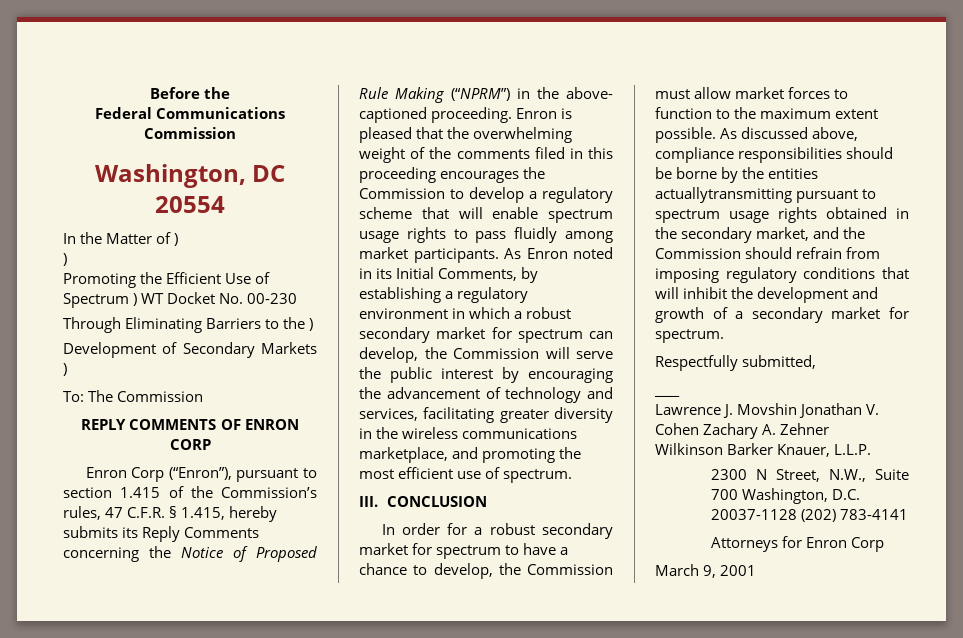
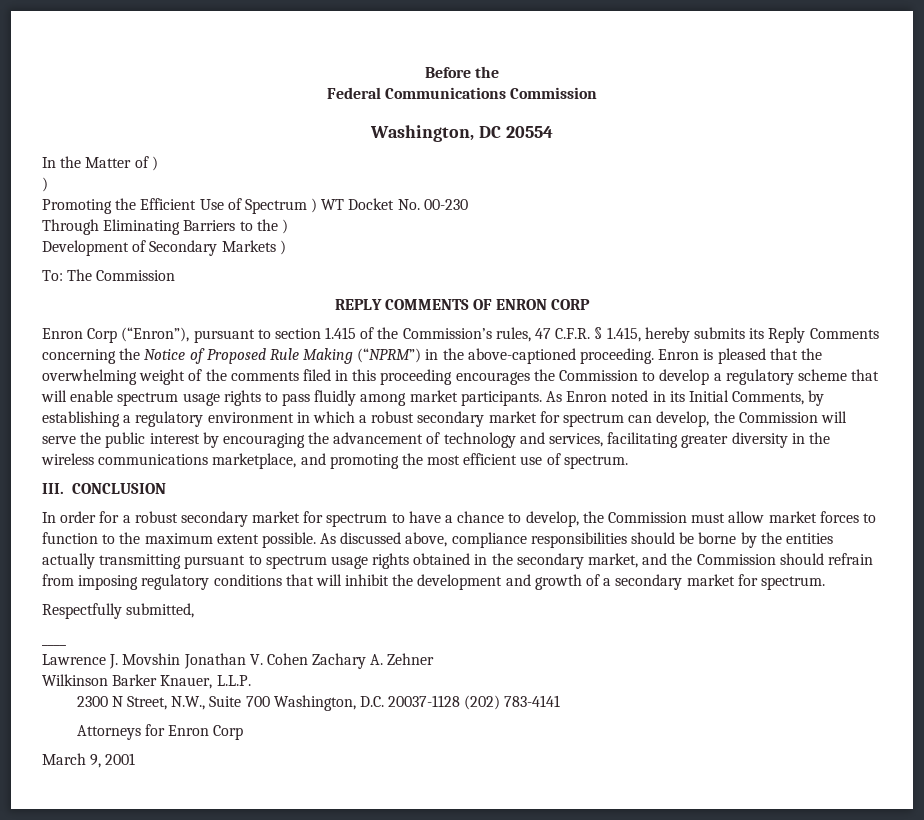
- Enron Corp (“Enron”), pursuant to section 1.415 of the Commission’s rules, 47 C.F.R. § 1.415, hereby submits its Reply Comments concerning the Notice of Proposed Rule Making (“NPRM”) in the above- captioned proceeding.
+ Enron Corp (“Enron”), pursuant to section 1.415 of the Commission’s rules, 47 C.F.R. § 1.415, hereby submits its Reply Comments concerning the Notice of Proposed Rule Making (“NPRM”) in the above-captioned proceeding.
- As discussed above, compliance responsibilities should be borne by the entities actuallytransmitting pursuant to spectrum usage rights obtained in the secondary market, and the Commission should refrain from imposing regulatory conditions that will inhibit the development and growth of a secondary market for spectrum.
+ As discussed above, compliance responsibilities should be borne by the entities actually transmitting pursuant to spectrum usage rights obtained in the secondary market, and the Commission should refrain from imposing regulatory conditions that will inhibit the development and growth of a secondary market for spectrum.

